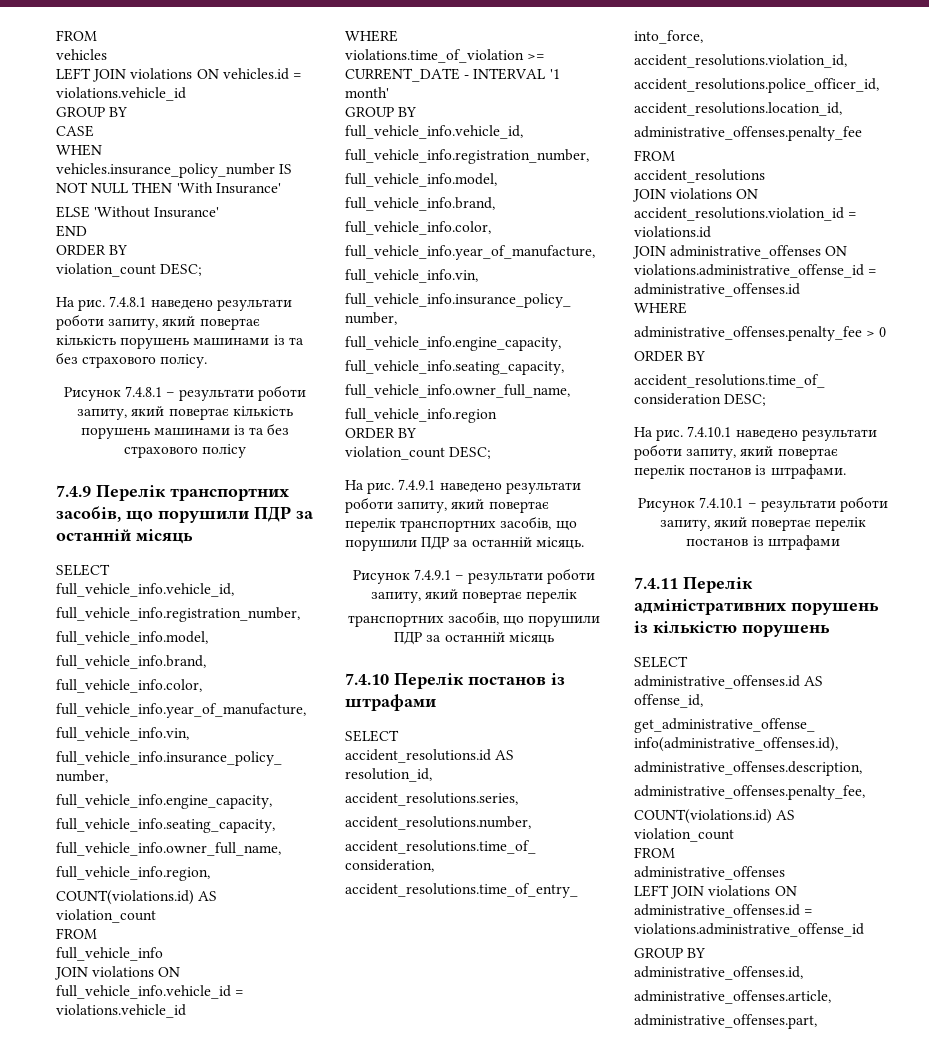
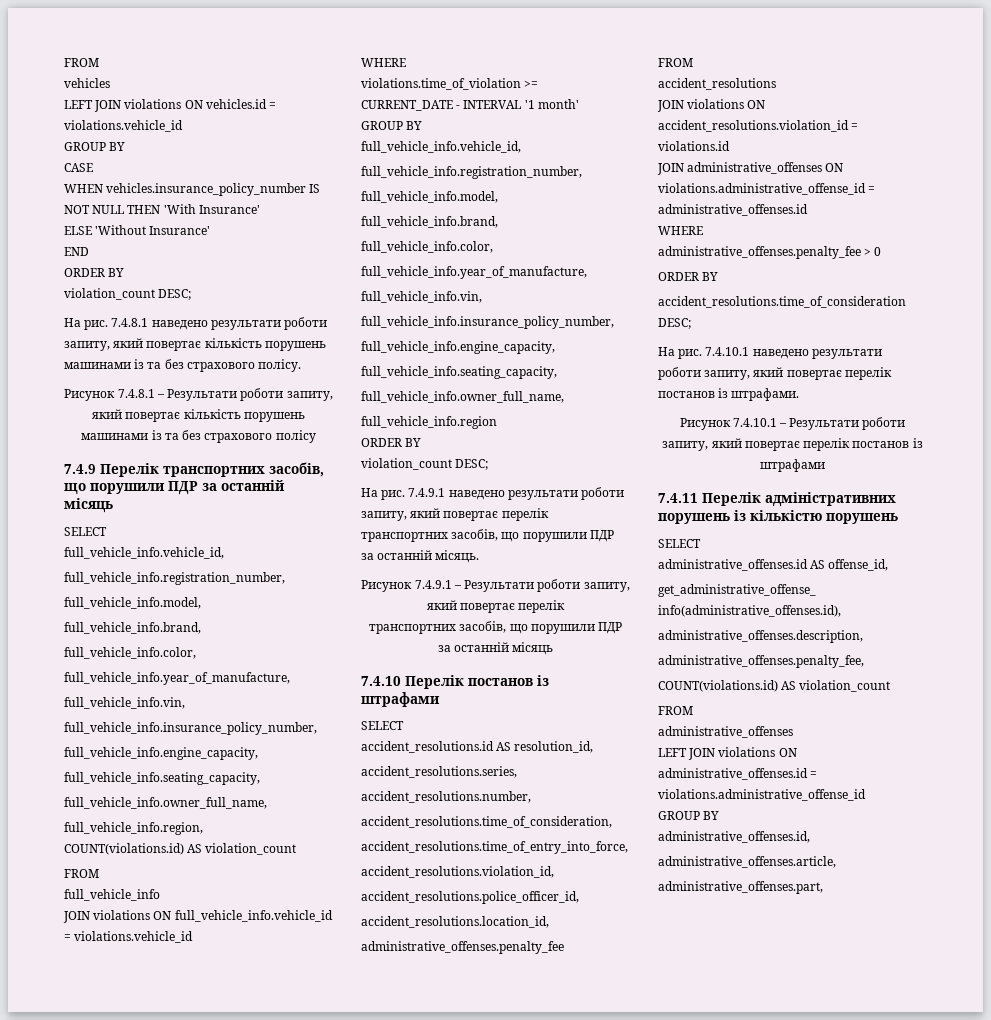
- Рисунок 7.4.8.1 – результати роботи запиту, який повертає кількість порушень машинами із та без страхового полісу
+ Рисунок 7.4.8.1 – Результати роботи запиту, який повертає кількість порушень машинами із та без страхового полісу
- Рисунок 7.4.9.1 – результати роботи запиту, який повертає перелік
+ Рисунок 7.4.9.1 – Результати роботи запиту, який повертає перелік
- Рисунок 7.4.10.1 – результати роботи запиту, який повертає перелік постанов із штрафами
+ Рисунок 7.4.10.1 – Результати роботи запиту, який повертає перелік постанов із штрафами

